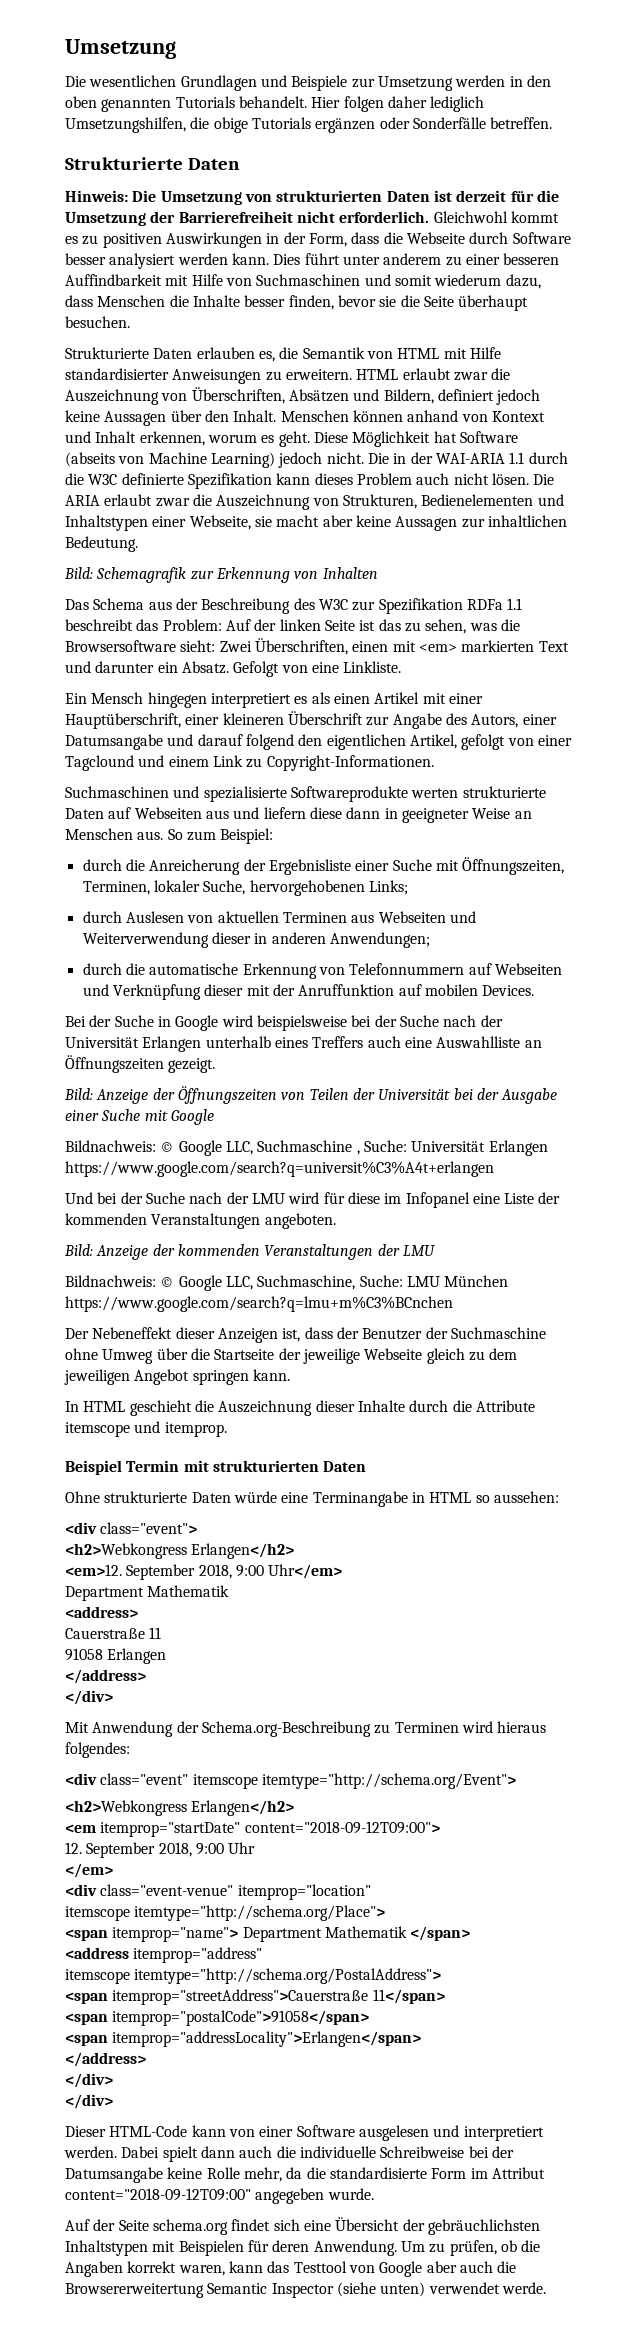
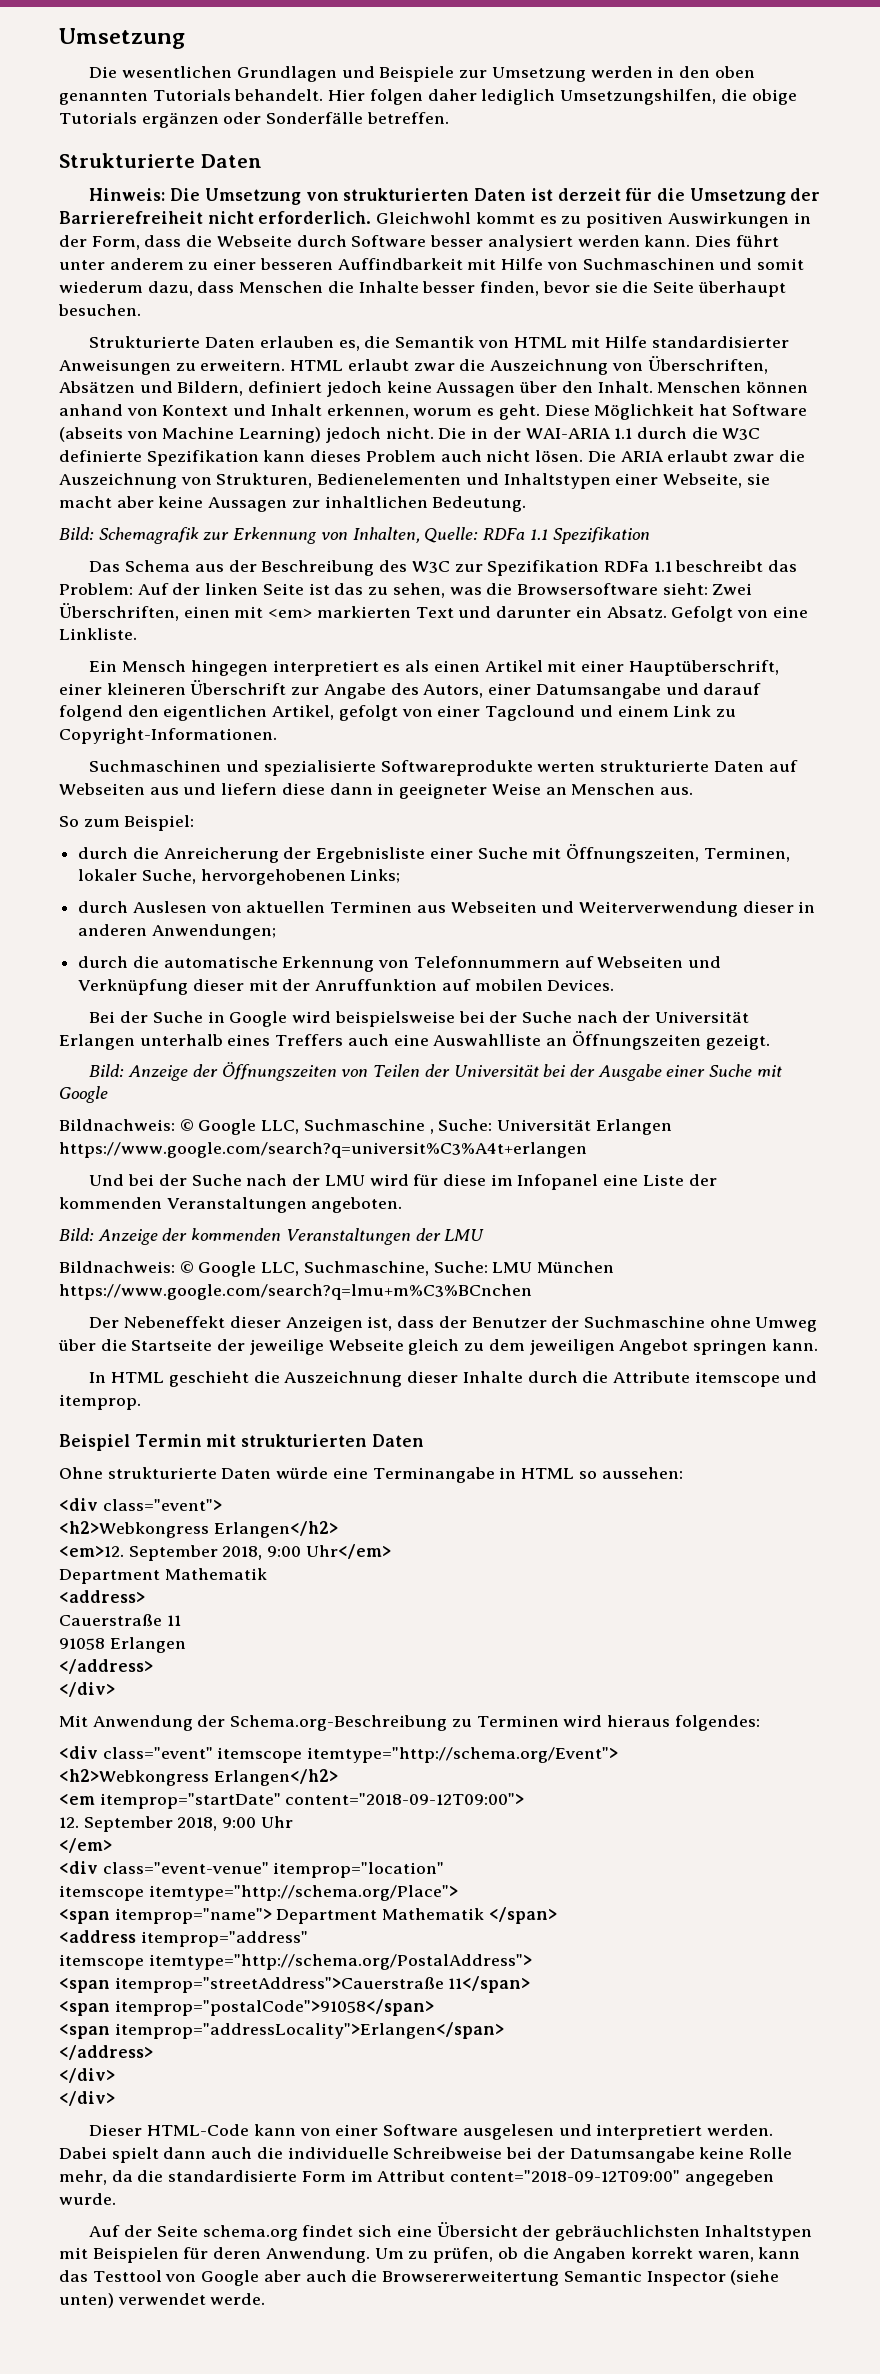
- Bild: Schemagrafik zur Erkennung von Inhalten
+ Bild: Schemagrafik zur Erkennung von Inhalten, Quelle: RDFa 1.1 Spezifikation
- Suchmaschinen und spezialisierte Softwareprodukte werten strukturierte Daten auf Webseiten aus und liefern diese dann in geeigneter Weise an Menschen aus. So zum Beispiel:
+ Suchmaschinen und spezialisierte Softwareprodukte werten strukturierte Daten auf Webseiten aus und liefern diese dann in geeigneter Weise an Menschen aus.
+ So zum Beispiel:

